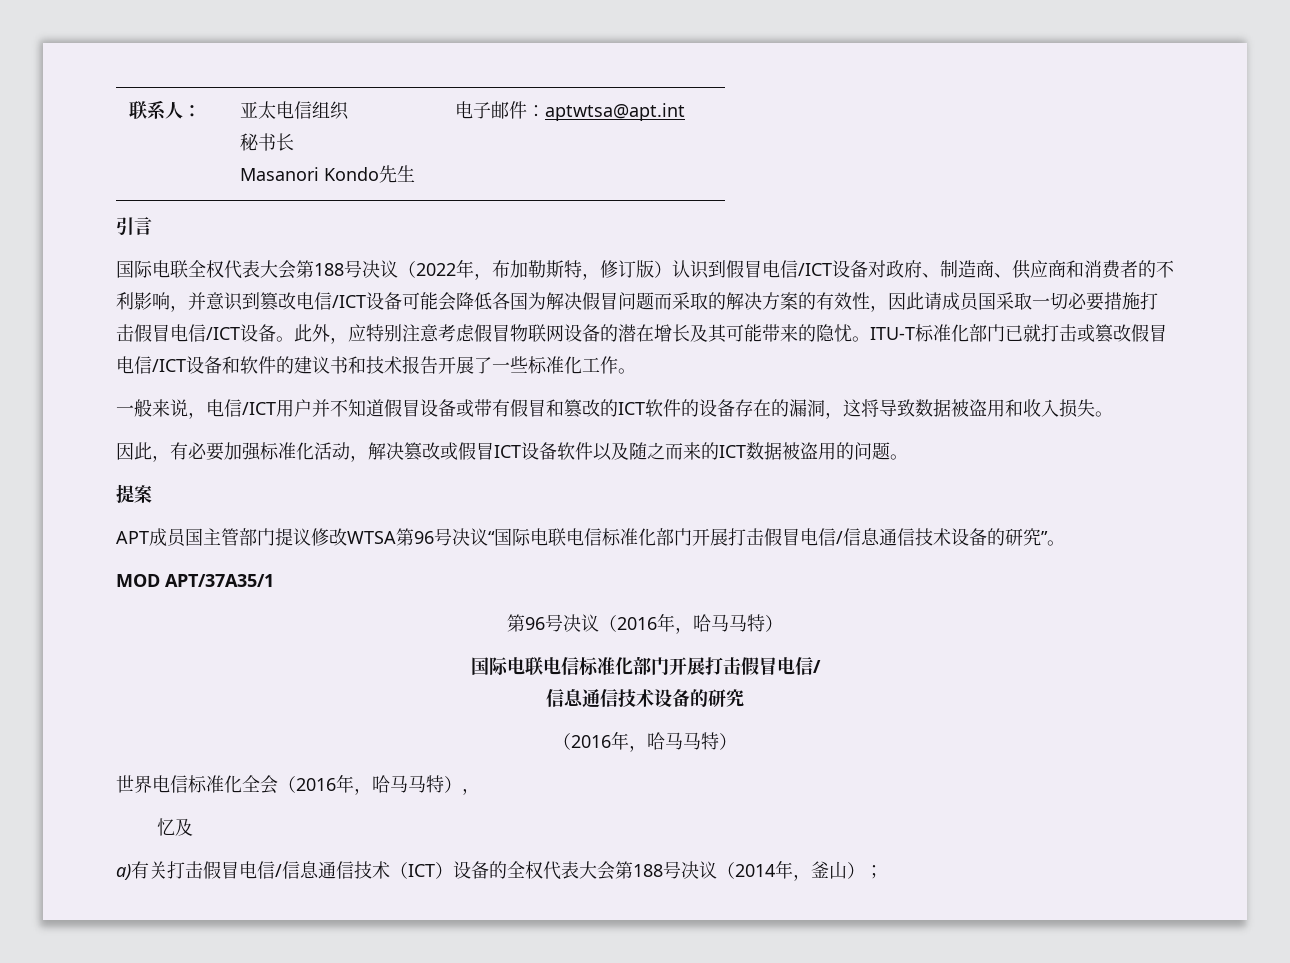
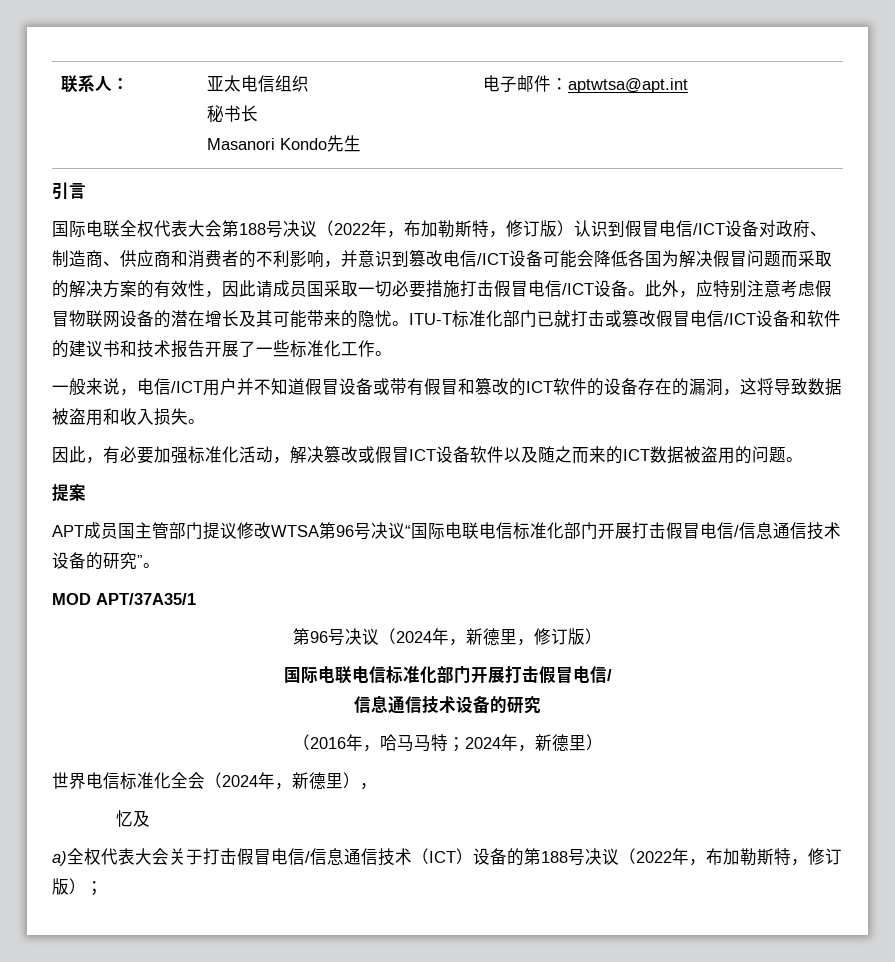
- 第96号决议（2016年，哈马马特）
+ 第96号决议（2024年，新德里，修订版）
  国际电联电信标准化部门开展打击假冒电信/
  信息通信技术设备的研究
- （2016年，哈马马特）
+ （2016年，哈马马特；2024年，新德里）
- 世界电信标准化全会（2016年，哈马马特），
+ 世界电信标准化全会（2024年，新德里），
- a)有关打击假冒电信/信息通信技术（ICT）设备的全权代表大会第188号决议（2014年，釜山）；
+ a)全权代表大会关于打击假冒电信/信息通信技术（ICT）设备的第188号决议（2022年，布加勒斯特，修订版）；

